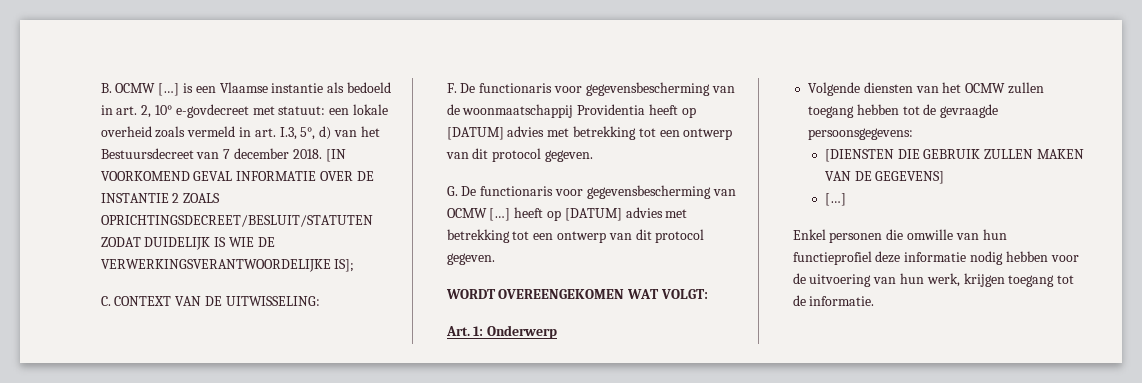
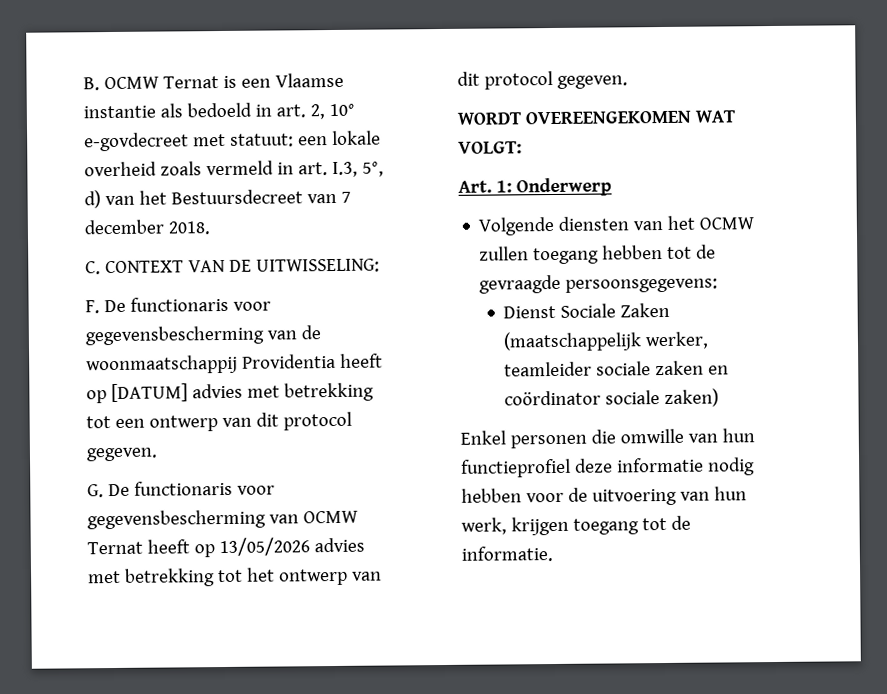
- B. OCMW […] is een Vlaamse instantie als bedoeld in art. 2, 10° e-govdecreet met statuut: een lokale overheid zoals vermeld in art. I.3, 5°, d) van het Bestuursdecreet van 7 december 2018. [IN VOORKOMEND GEVAL INFORMATIE OVER DE INSTANTIE 2 ZOALS OPRICHTINGSDECREET/BESLUIT/STATUTEN ZODAT DUIDELIJK IS WIE DE VERWERKINGSVERANTWOORDELIJKE IS];
+ B. OCMW Ternat is een Vlaamse instantie als bedoeld in art. 2, 10° e-govdecreet met statuut: een lokale overheid zoals vermeld in art. I.3, 5°, d) van het Bestuursdecreet van 7 december 2018.
- G. De functionaris voor gegevensbescherming van OCMW […] heeft op [DATUM] advies met betrekking tot een ontwerp van dit protocol gegeven.
+ G. De functionaris voor gegevensbescherming van OCMW Ternat heeft op 13/05/2026 advies met betrekking tot het ontwerp van dit protocol gegeven.
- [DIENSTEN DIE GEBRUIK ZULLEN MAKEN VAN DE GEGEVENS]
- […]
+ Dienst Sociale Zaken (maatschappelijk werker, teamleider sociale zaken en coördinator sociale zaken)

